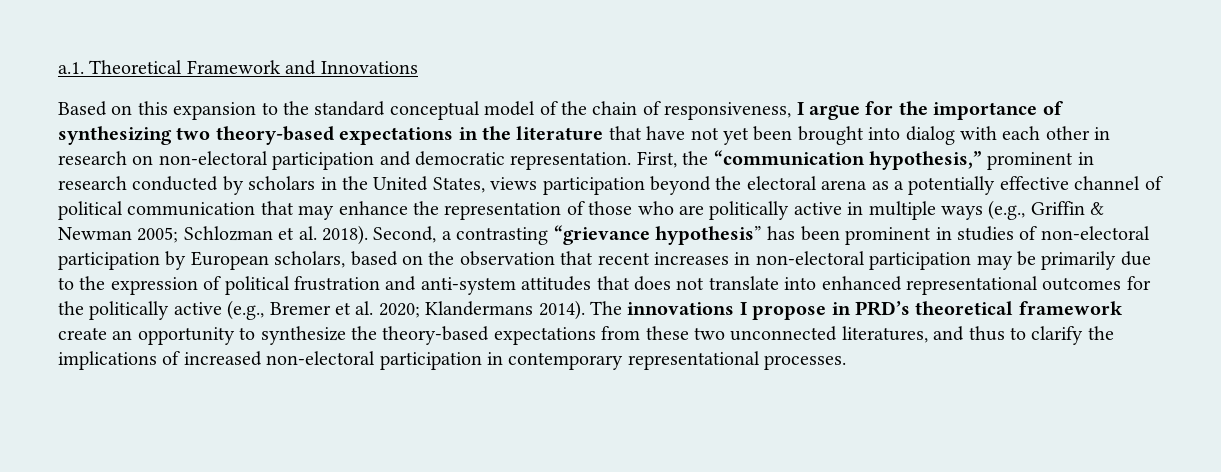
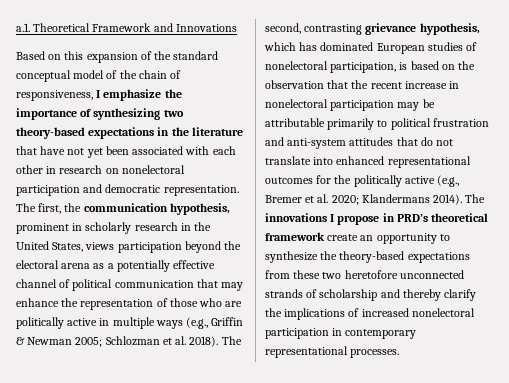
- Based on this expansion to the standard conceptual model of the chain of responsiveness, I argue for the importance of synthesizing two theory-based expectations in the literature that have not yet been brought into dialog with each other in research on non-electoral participation and democratic representation.
+ Based on this expansion of the standard conceptual model of the chain of responsiveness, I emphasize the importance of synthesizing two theory-based expectations in the literature that have not yet been associated with each other in research on nonelectoral participation and democratic representation.
- First, the “communication hypothesis,” prominent in research conducted by scholars in the United States, views participation beyond the electoral arena as a potentially effective channel of political communication that may enhance the representation of those who are politically active in multiple ways (e.g., Griffin & Newman 2005; Schlozman et al. 2018).
+ The first, the communication hypothesis, prominent in scholarly research in the United States, views participation beyond the electoral arena as a potentially effective channel of political communication that may enhance the representation of those who are politically active in multiple ways (e.g., Griffin & Newman 2005; Schlozman et al. 2018).
- Second, a contrasting “grievance hypothesis” has been prominent in studies of non-electoral participation by European scholars, based on the observation that recent increases in non-electoral participation may be primarily due to the expression of political frustration and anti-system attitudes that does not translate into enhanced representational outcomes for the politically active (e.g., Bremer et al. 2020; Klandermans 2014).
+ The second, contrasting grievance hypothesis, which has dominated European studies of nonelectoral participation, is based on the observation that the recent increase in nonelectoral participation may be attributable primarily to political frustration and anti-system attitudes that do not translate into enhanced representational outcomes for the politically active (e.g., Bremer et al. 2020; Klandermans 2014).
- The innovations I propose in PRD’s theoretical framework create an opportunity to synthesize the theory-based expectations from these two unconnected literatures, and thus to clarify the implications of increased non-electoral participation in contemporary representational processes.
+ The innovations I propose in PRD’s theoretical framework create an opportunity to synthesize the theory-based expectations from these two heretofore unconnected strands of scholarship and thereby clarify the implications of increased nonelectoral participation in contemporary representational processes.

